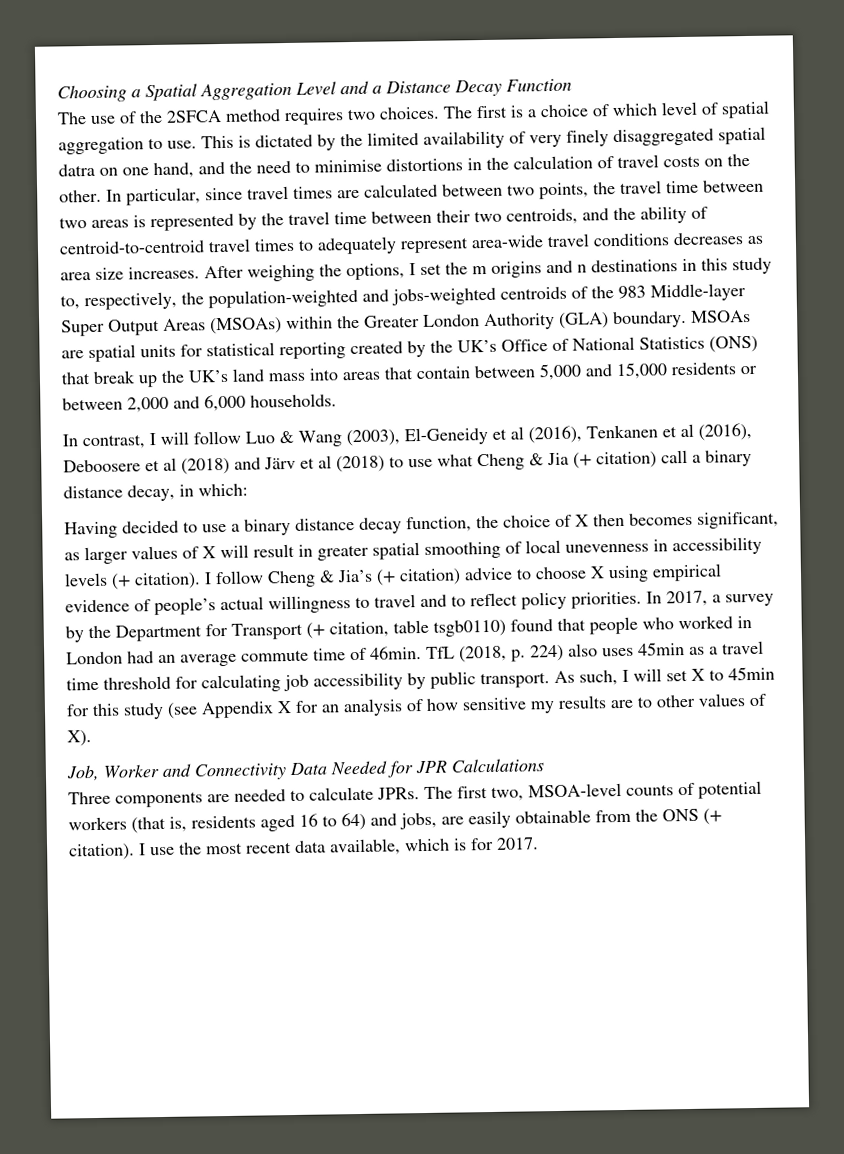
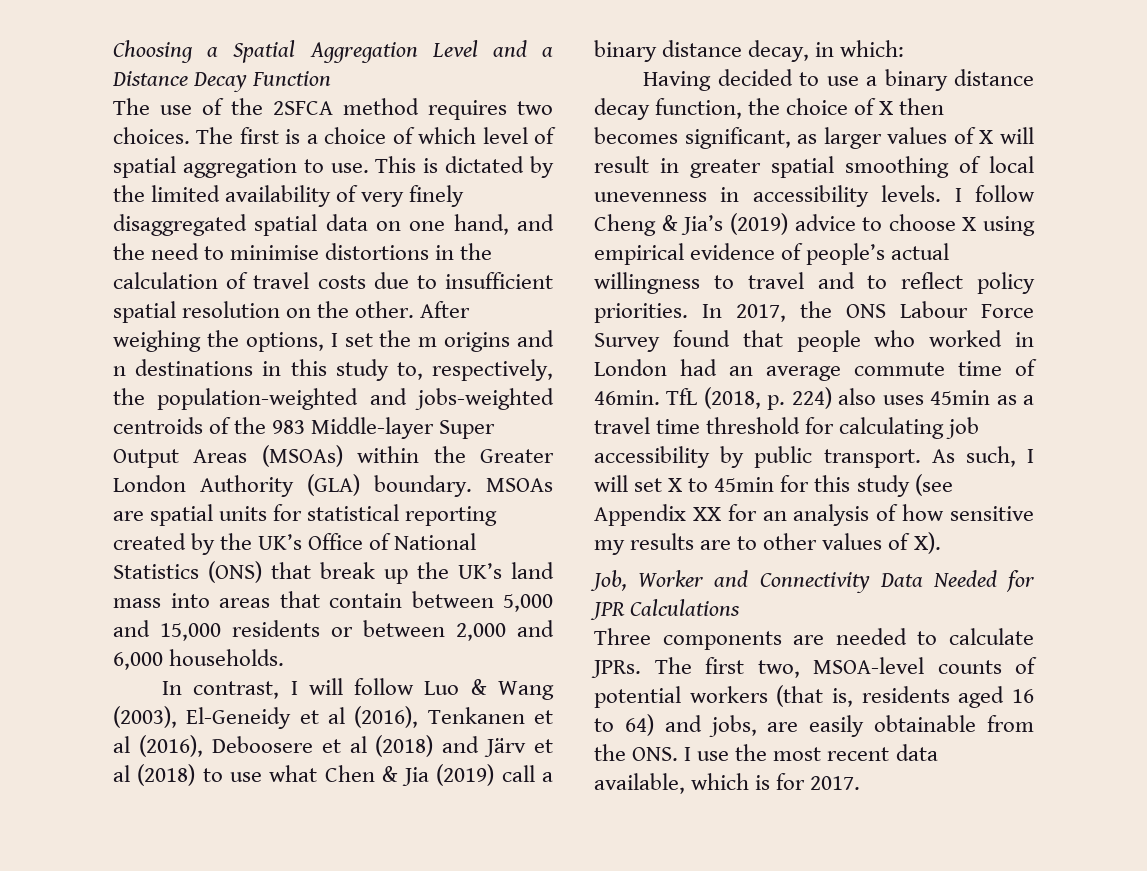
- This is dictated by the limited availability of very finely disaggregated spatial datra on one hand, and the need to minimise distortions in the calculation of travel costs on the other. In particular, since travel times are calculated between two points, the travel time between two areas is represented by the travel time between their two centroids, and the ability of centroid-to-centroid travel times to adequately represent area-wide travel conditions decreases as area size increases.
+ This is dictated by the limited availability of very finely disaggregated spatial data on one hand, and the need to minimise distortions in the calculation of travel costs due to insufficient spatial resolution on the other.
- In contrast, I will follow Luo & Wang (2003), El-Geneidy et al (2016), Tenkanen et al (2016), Deboosere et al (2018) and Järv et al (2018) to use what Cheng & Jia (+ citation) call a binary distance decay, in which:
+ In contrast, I will follow Luo & Wang (2003), El-Geneidy et al (2016), Tenkanen et al (2016), Deboosere et al (2018) and Järv et al (2018) to use what Chen & Jia (2019) call a binary distance decay, in which:
- Having decided to use a binary distance decay function, the choice of X then becomes significant, as larger values of X will result in greater spatial smoothing of local unevenness in accessibility levels (+ citation).
+ Having decided to use a binary distance decay function, the choice of X then becomes significant, as larger values of X will result in greater spatial smoothing of local unevenness in accessibility levels.
- I follow Cheng & Jia’s (+ citation) advice to choose X using empirical evidence of people’s actual willingness to travel and to reflect policy priorities.
+ I follow Cheng & Jia’s (2019) advice to choose X using empirical evidence of people’s actual willingness to travel and to reflect policy priorities.
- In 2017, a survey by the Department for Transport (+ citation, table tsgb0110) found that people who worked in London had an average commute time of 46min.
+ In 2017, the ONS Labour Force Survey found that people who worked in London had an average commute time of 46min.
- As such, I will set X to 45min for this study (see Appendix X for an analysis of how sensitive my results are to other values of X).
+ As such, I will set X to 45min for this study (see Appendix XX for an analysis of how sensitive my results are to other values of X).
- The first two, MSOA-level counts of potential workers (that is, residents aged 16 to 64) and jobs, are easily obtainable from the ONS (+ citation). I use the most recent data available, which is for 2017.
+ The first two, MSOA-level counts of potential workers (that is, residents aged 16 to 64) and jobs, are easily obtainable from the ONS. I use the most recent data available, which is for 2017.

